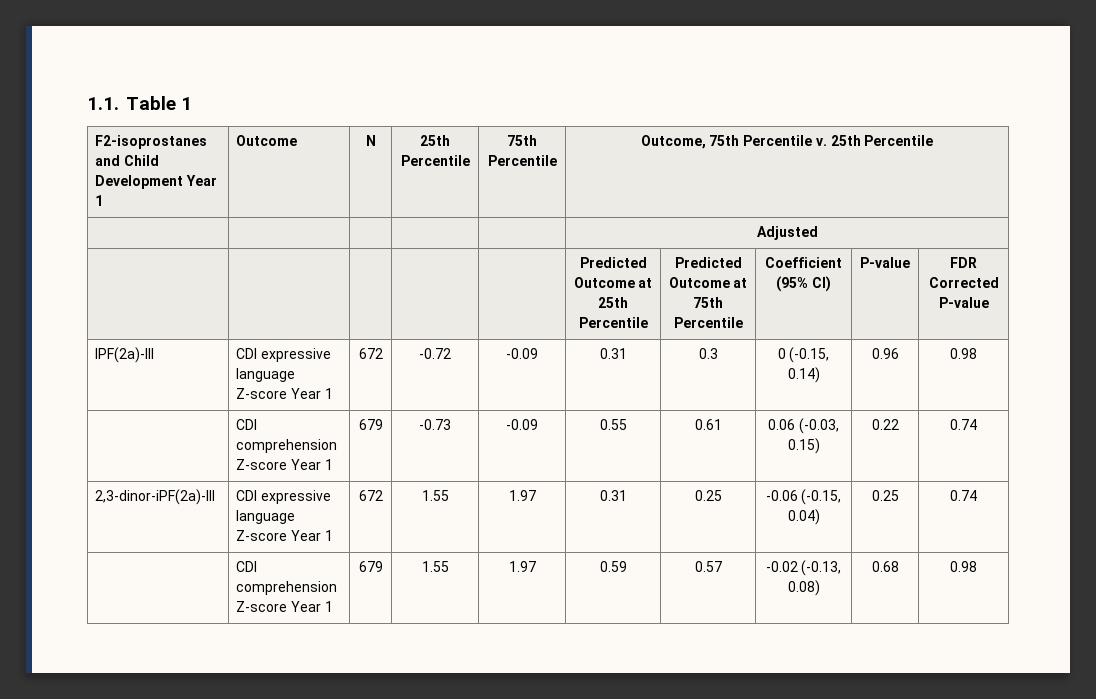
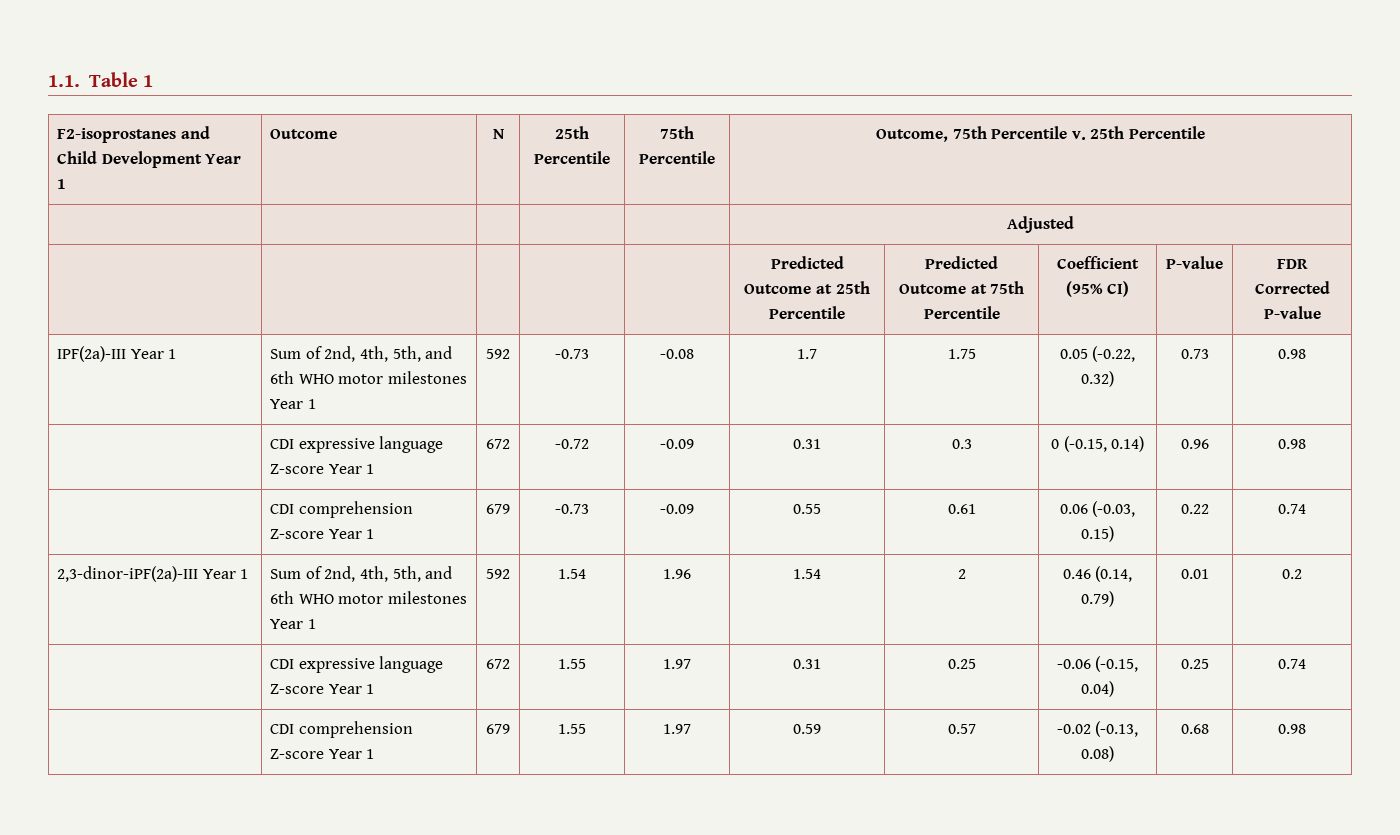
- IPF(2a)-III | CDI expressive language Z-score Year 1 | 672 | -0.72 | -0.09 | 0.31 | 0.3 | 0 (-0.15, 0.14) | 0.96 | 0.98
+ IPF(2a)-III Year 1 | Sum of 2nd, 4th, 5th, and 6th WHO motor milestones Year 1 | 592 | -0.73 | -0.08 | 1.7 | 1.75 | 0.05 (-0.22, 0.32) | 0.73 | 0.98
+ | CDI expressive language Z-score Year 1 | 672 | -0.72 | -0.09 | 0.31 | 0.3 | 0 (-0.15, 0.14) | 0.96 | 0.98
- 2,3-dinor-iPF(2a)-III | CDI expressive language Z-score Year 1 | 672 | 1.55 | 1.97 | 0.31 | 0.25 | -0.06 (-0.15, 0.04) | 0.25 | 0.74
+ 2,3-dinor-iPF(2a)-III Year 1 | Sum of 2nd, 4th, 5th, and 6th WHO motor milestones Year 1 | 592 | 1.54 | 1.96 | 1.54 | 2 | 0.46 (0.14, 0.79) | 0.01 | 0.2
+ | CDI expressive language Z-score Year 1 | 672 | 1.55 | 1.97 | 0.31 | 0.25 | -0.06 (-0.15, 0.04) | 0.25 | 0.74

